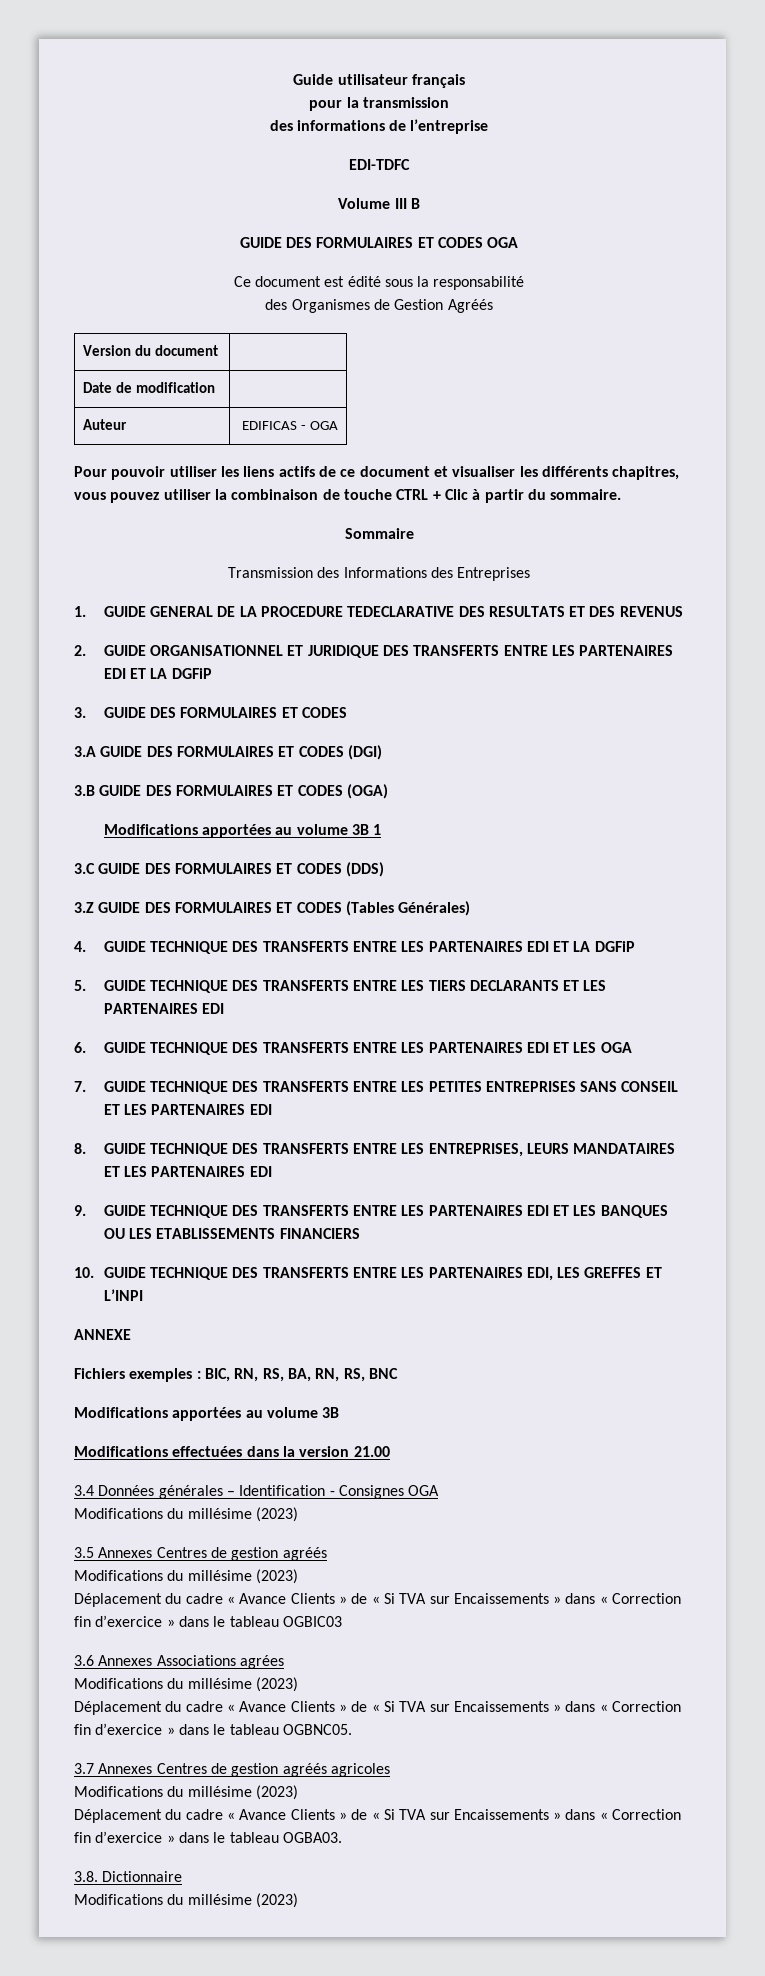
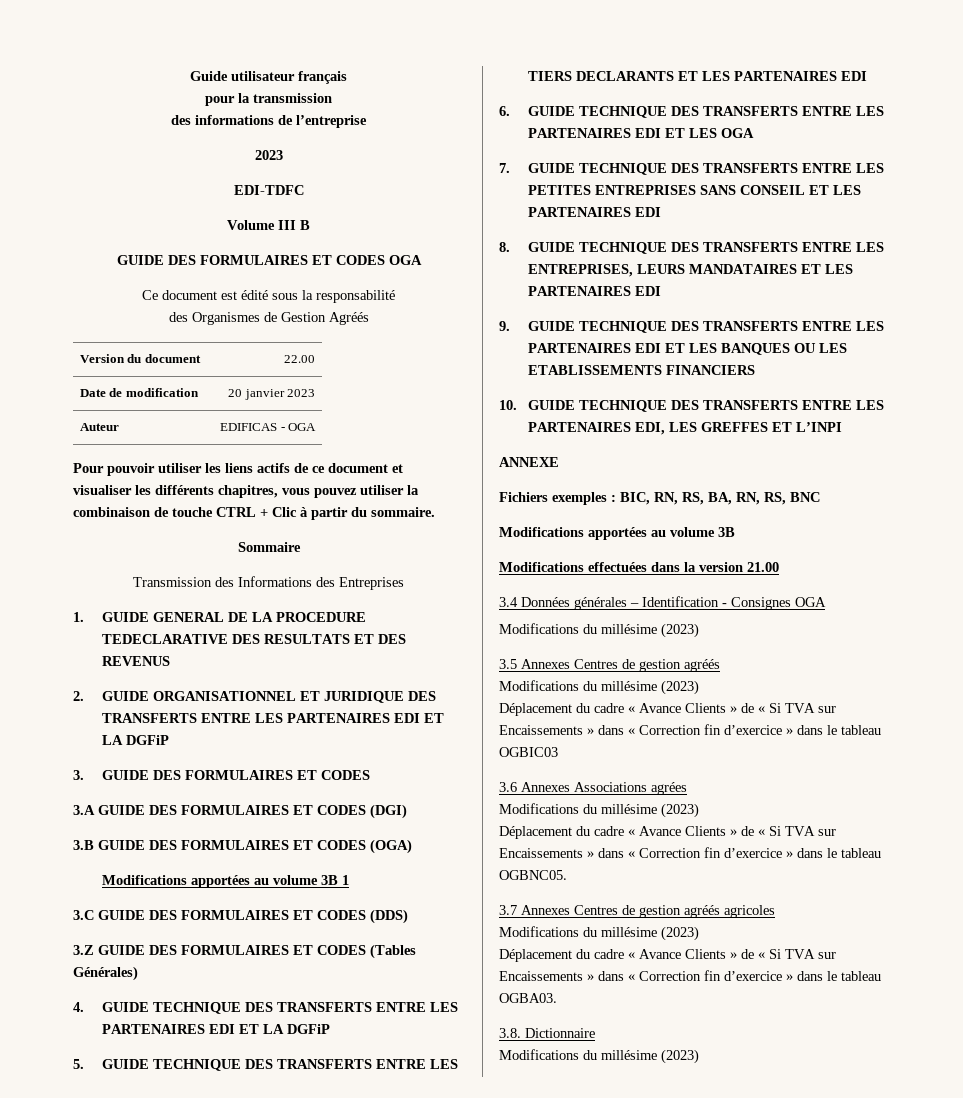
  des informations de l’entreprise
+ 2023
- Version du document |
+ Version du document | 22.00
- Date de modification |
+ Date de modification | 20 janvier 2023

